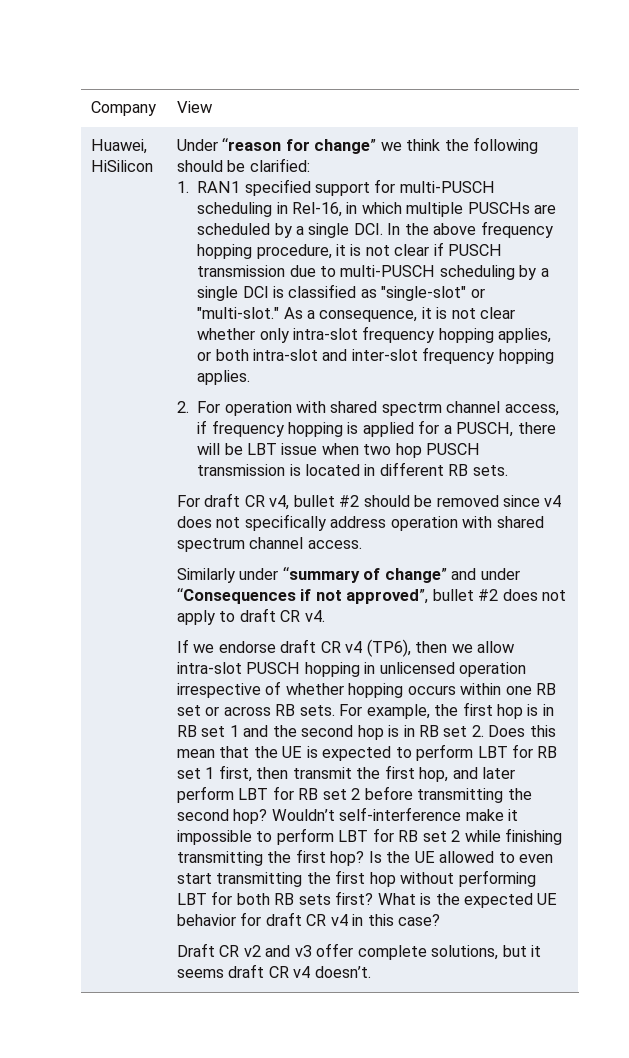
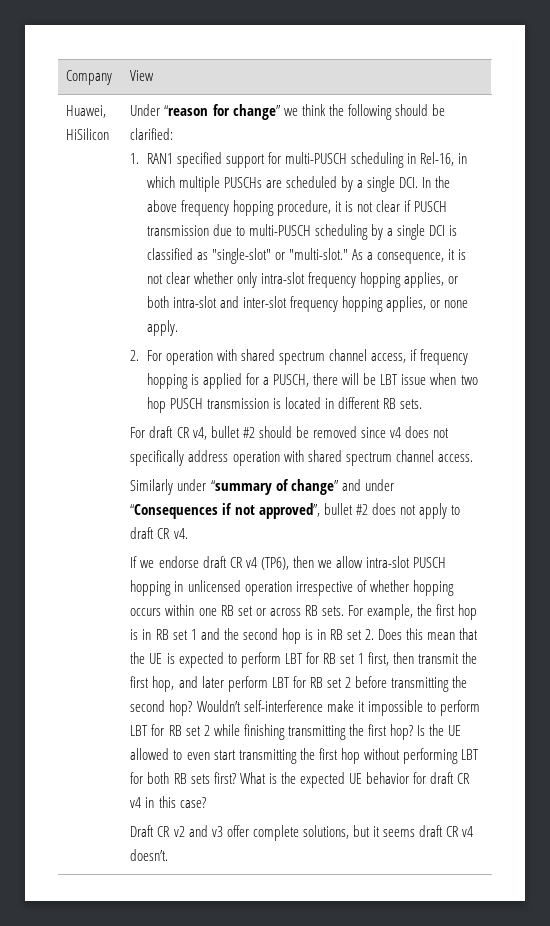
- As a consequence, it is not clear whether only intra-slot frequency hopping applies, or both intra-slot and inter-slot frequency hopping applies.
+ As a consequence, it is not clear whether only intra-slot frequency hopping applies, or both intra-slot and inter-slot frequency hopping applies, or none apply.
- 2. For operation with shared spectrm channel access, if frequency hopping is applied for a PUSCH, there will be LBT issue when two hop PUSCH transmission is located in different RB sets.
+ 2. For operation with shared spectrum channel access, if frequency hopping is applied for a PUSCH, there will be LBT issue when two hop PUSCH transmission is located in different RB sets.

